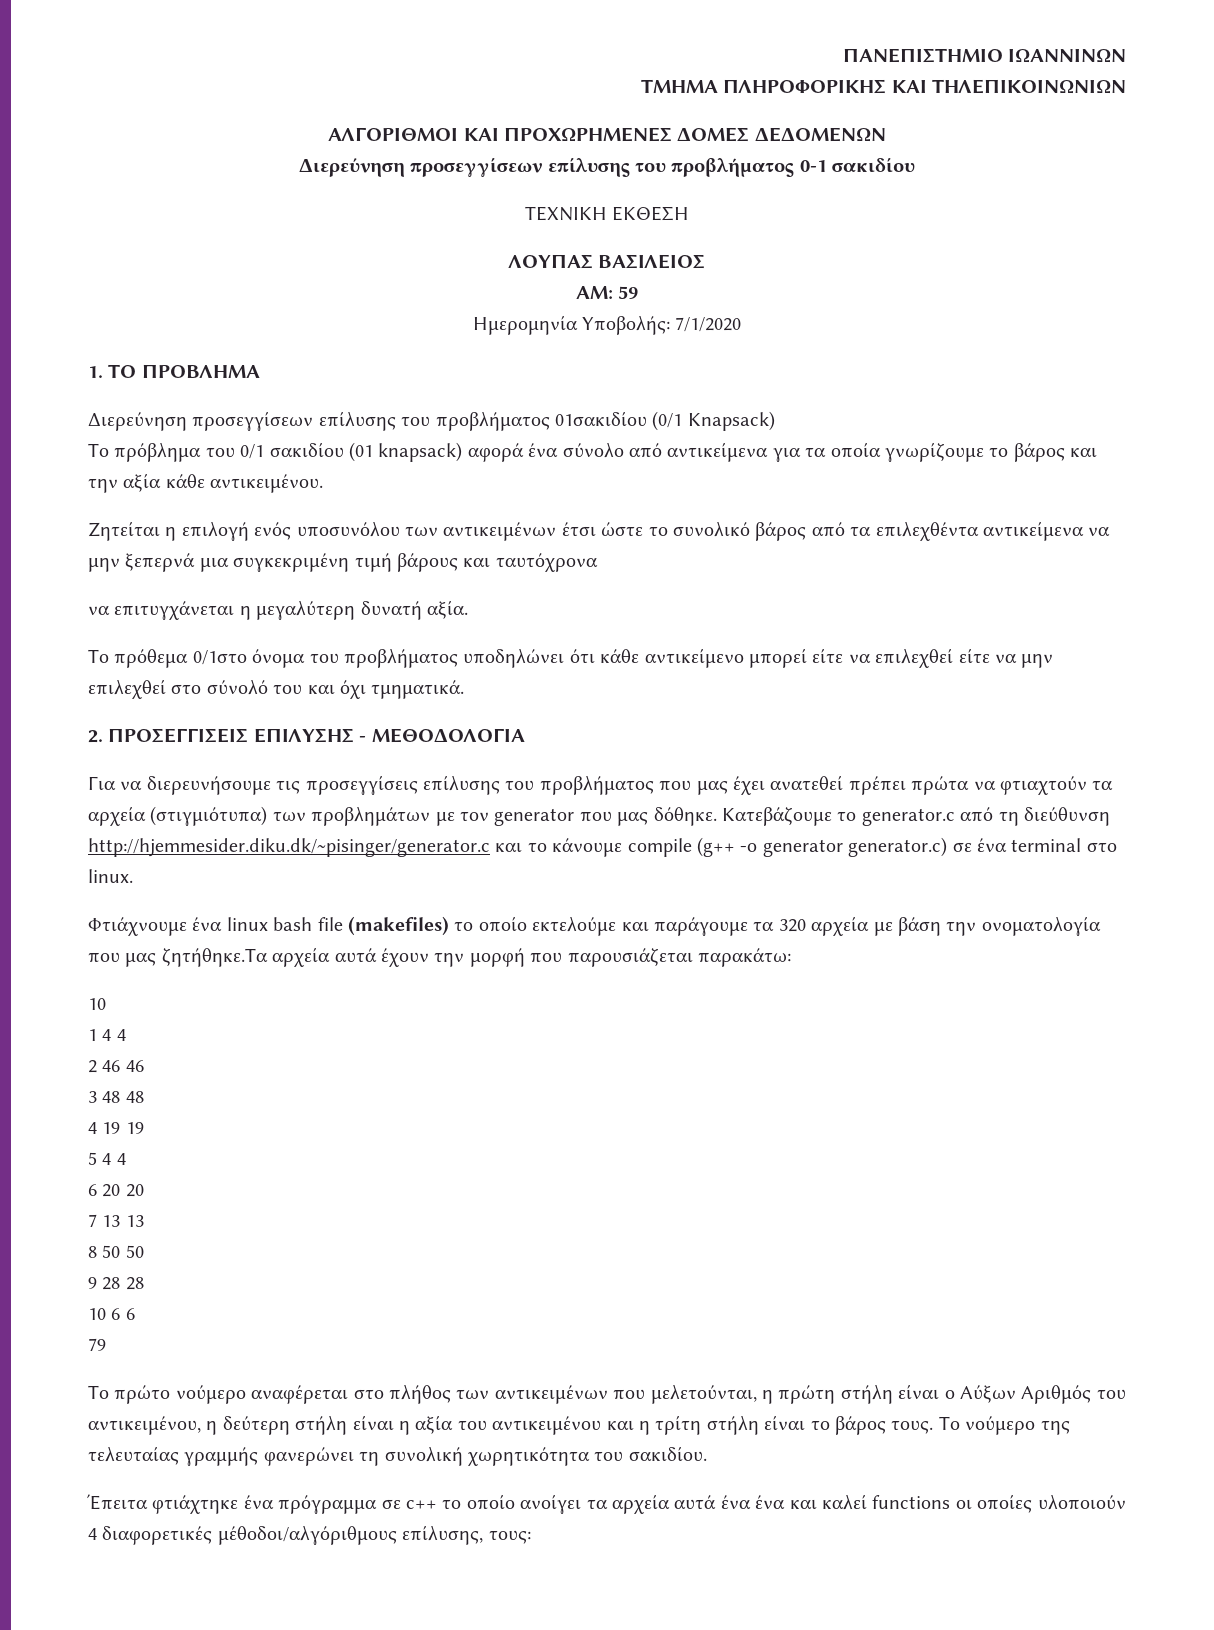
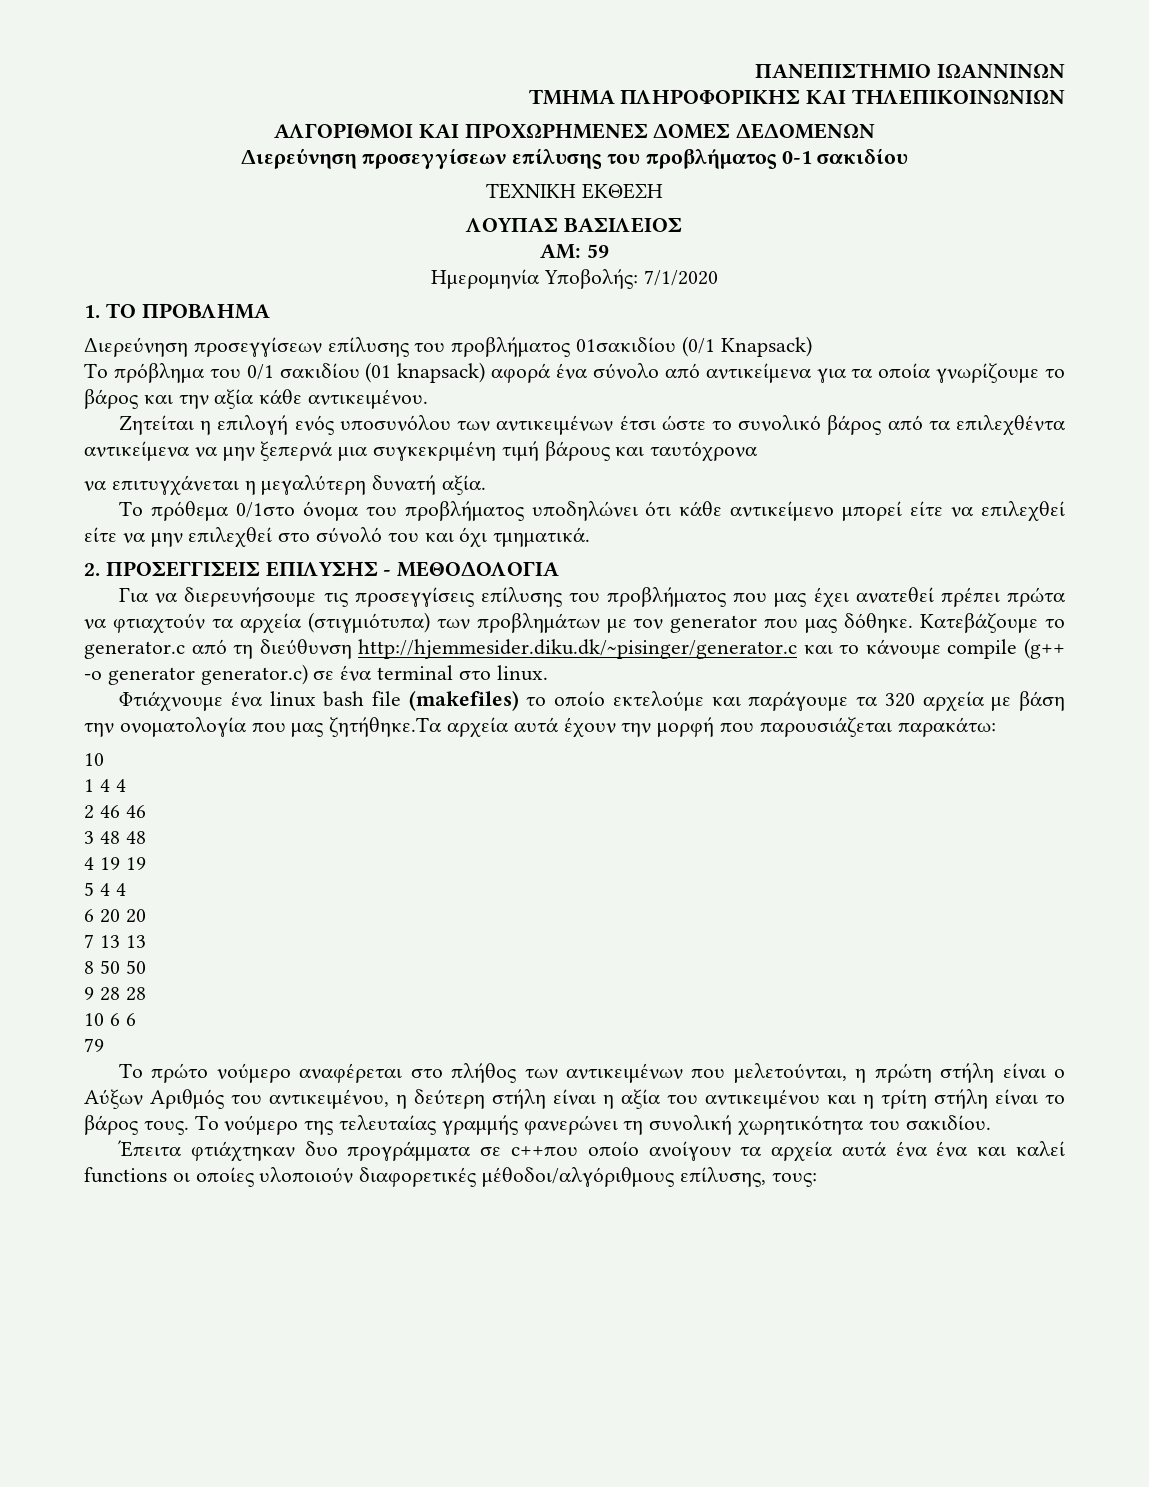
- Έπειτα φτιάχτηκε ένα πρόγραμμα σε c++ το οποίο ανοίγει τα αρχεία αυτά ένα ένα και καλεί functions οι οποίες υλοποιούν 4 διαφορετικές μέθοδοι/αλγόριθμους επίλυσης, τους:
+ Έπειτα φτιάχτηκαν δυο προγράμματα σε c++που οποίο ανοίγουν τα αρχεία αυτά ένα ένα και καλεί functions οι οποίες υλοποιούν διαφορετικές μέθοδοι/αλγόριθμους επίλυσης, τους:

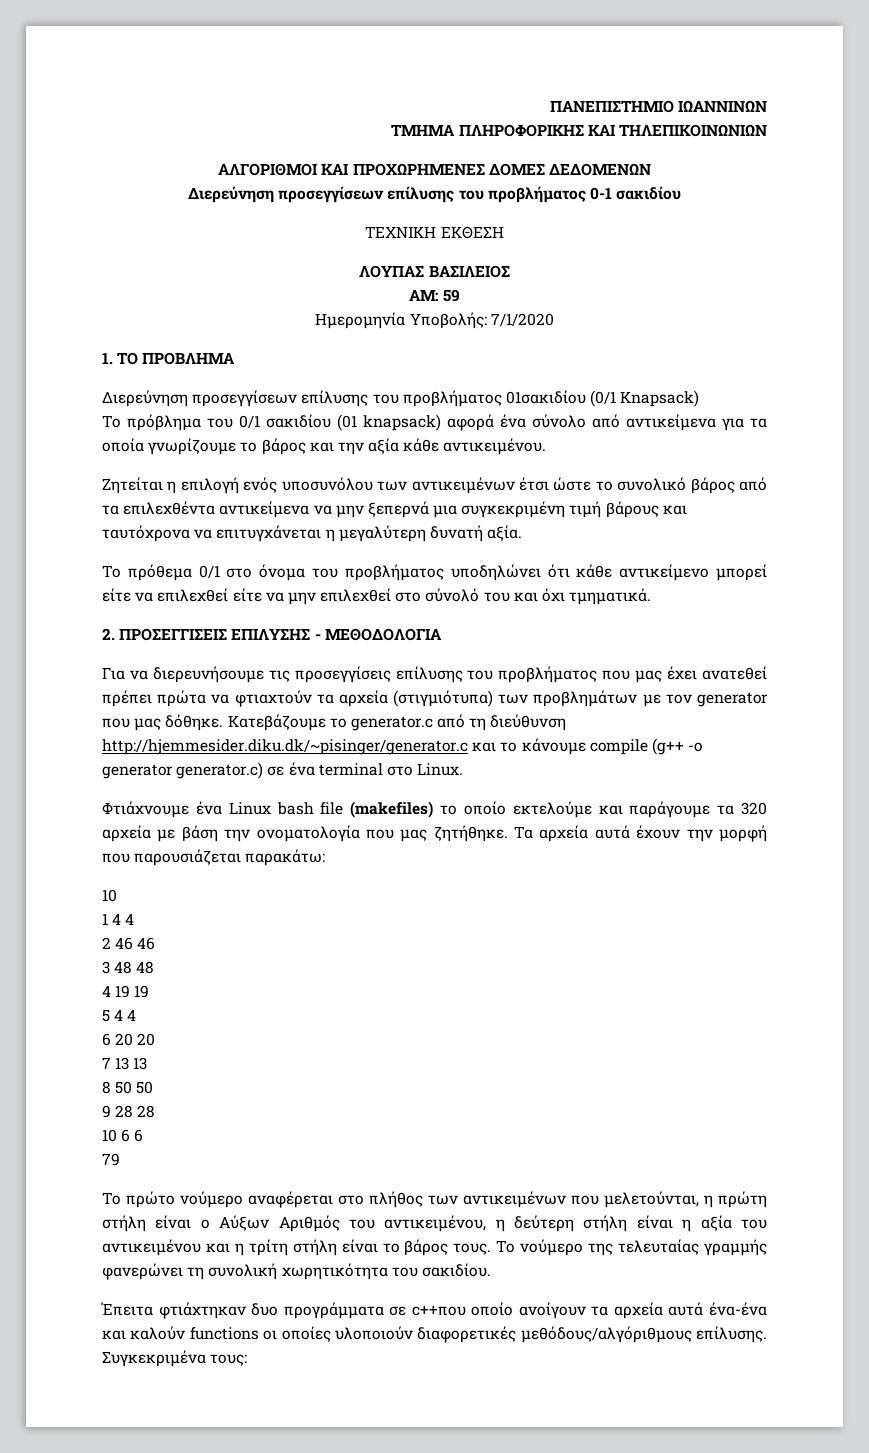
- Ζητείται η επιλογή ενός υποσυνόλου των αντικειμένων έτσι ώστε το συνολικό βάρος από τα επιλεχθέντα αντικείμενα να μην ξεπερνά μια συγκεκριμένη τιμή βάρους και ταυτόχρονα
- να επιτυγχάνεται η μεγαλύτερη δυνατή αξία.
+ Ζητείται η επιλογή ενός υποσυνόλου των αντικειμένων έτσι ώστε το συνολικό βάρος από τα επιλεχθέντα αντικείμενα να μην ξεπερνά μια συγκεκριμένη τιμή βάρους και ταυτόχρονα να επιτυγχάνεται η μεγαλύτερη δυνατή αξία.
- Το πρόθεμα 0/1στο όνομα του προβλήματος υποδηλώνει ότι κάθε αντικείμενο μπορεί είτε να επιλεχθεί είτε να μην επιλεχθεί στο σύνολό του και όχι τμηματικά.
+ Το πρόθεμα 0/1 στο όνομα του προβλήματος υποδηλώνει ότι κάθε αντικείμενο μπορεί είτε να επιλεχθεί είτε να μην επιλεχθεί στο σύνολό του και όχι τμηματικά.
- Κατεβάζουμε το generator.c από τη διεύθυνση http://hjemmesider.diku.dk/~pisinger/generator.c και το κάνουμε compile (g++ -o generator generator.c) σε ένα terminal στο linux.
+ Κατεβάζουμε το generator.c από τη διεύθυνση http://hjemmesider.diku.dk/~pisinger/generator.c και το κάνουμε compile (g++ -o generator generator.c) σε ένα terminal στο Linux.
- Φτιάχνουμε ένα linux bash file (makefiles) το οποίο εκτελούμε και παράγουμε τα 320 αρχεία με βάση την ονοματολογία που μας ζητήθηκε.Τα αρχεία αυτά έχουν την μορφή που παρουσιάζεται παρακάτω:
+ Φτιάχνουμε ένα Linux bash file (makefiles) το οποίο εκτελούμε και παράγουμε τα 320 αρχεία με βάση την ονοματολογία που μας ζητήθηκε. Τα αρχεία αυτά έχουν την μορφή που παρουσιάζεται παρακάτω:
- Έπειτα φτιάχτηκαν δυο προγράμματα σε c++που οποίο ανοίγουν τα αρχεία αυτά ένα ένα και καλεί functions οι οποίες υλοποιούν διαφορετικές μέθοδοι/αλγόριθμους επίλυσης, τους:
+ Έπειτα φτιάχτηκαν δυο προγράμματα σε c++που οποίο ανοίγουν τα αρχεία αυτά ένα-ένα και καλούν functions οι οποίες υλοποιούν διαφορετικές μεθόδους/αλγόριθμους επίλυσης. Συγκεκριμένα τους:

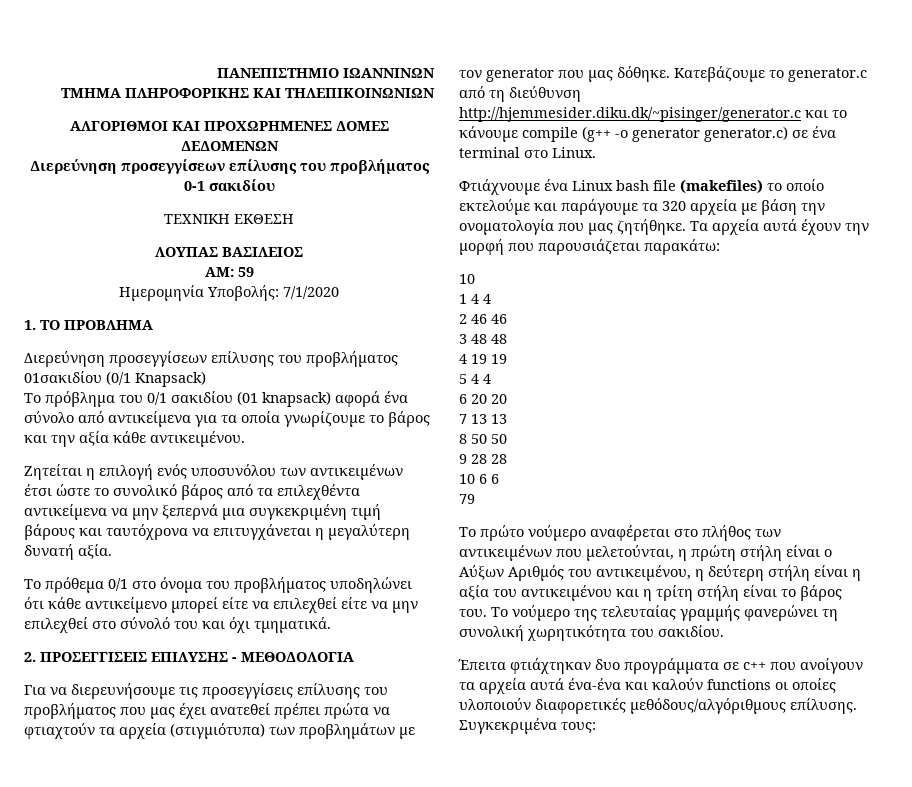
- Το πρώτο νούμερο αναφέρεται στο πλήθος των αντικειμένων που μελετούνται, η πρώτη στήλη είναι ο Αύξων Αριθμός του αντικειμένου, η δεύτερη στήλη είναι η αξία του αντικειμένου και η τρίτη στήλη είναι το βάρος τους.
+ Το πρώτο νούμερο αναφέρεται στο πλήθος των αντικειμένων που μελετούνται, η πρώτη στήλη είναι ο Αύξων Αριθμός του αντικειμένου, η δεύτερη στήλη είναι η αξία του αντικειμένου και η τρίτη στήλη είναι το βάρος του.
- Έπειτα φτιάχτηκαν δυο προγράμματα σε c++που οποίο ανοίγουν τα αρχεία αυτά ένα-ένα και καλούν functions οι οποίες υλοποιούν διαφορετικές μεθόδους/αλγόριθμους επίλυσης.
+ Έπειτα φτιάχτηκαν δυο προγράμματα σε c++ που ανοίγουν τα αρχεία αυτά ένα-ένα και καλούν functions οι οποίες υλοποιούν διαφορετικές μεθόδους/αλγόριθμους επίλυσης.

